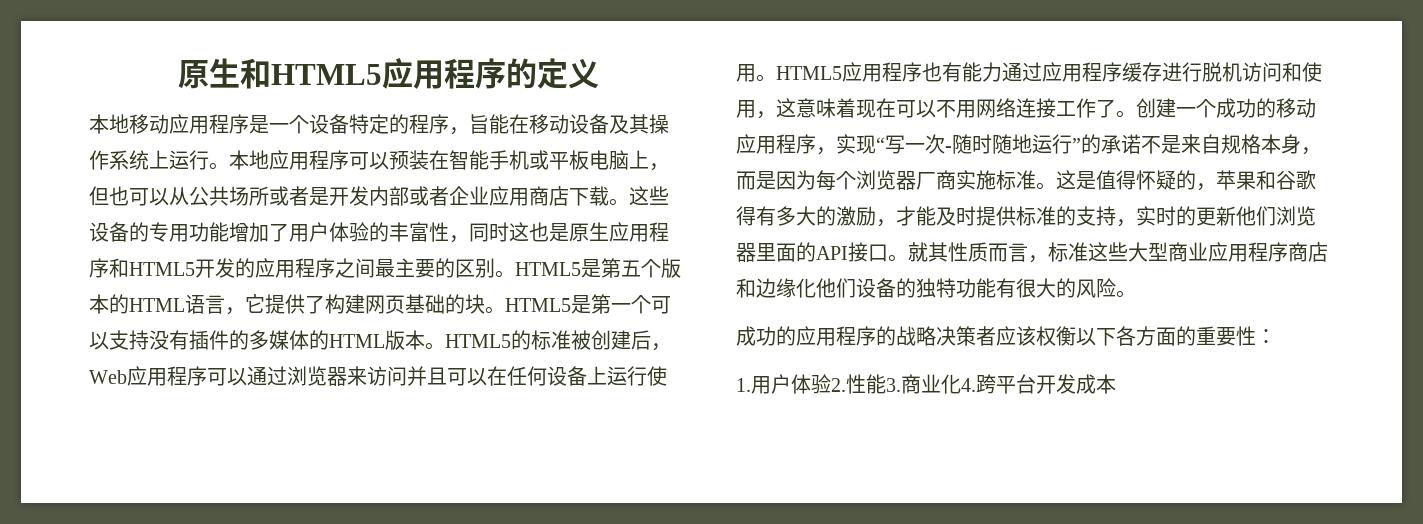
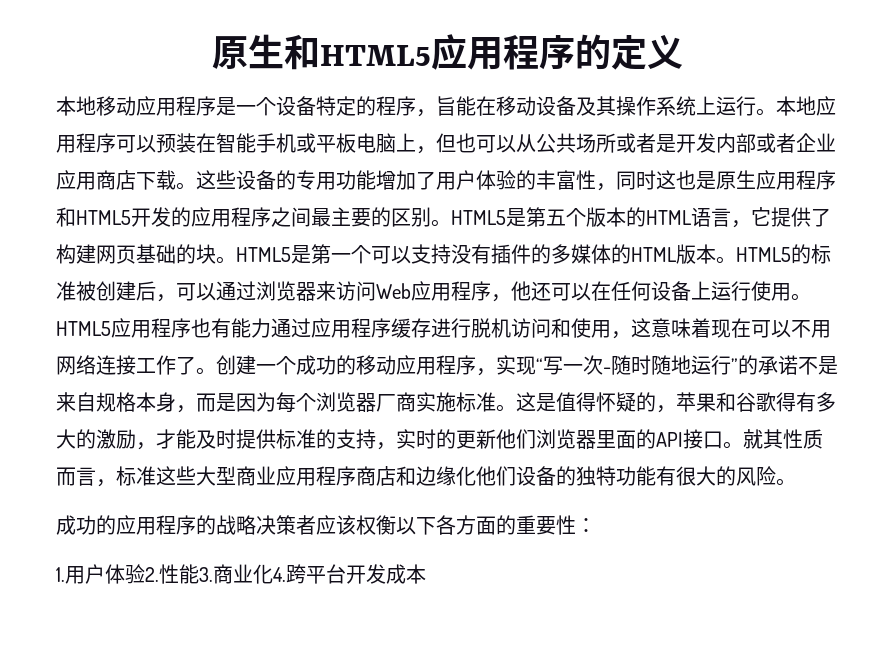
- HTML5的标准被创建后，Web应用程序可以通过浏览器来访问并且可以在任何设备上运行使用。
+ HTML5的标准被创建后，可以通过浏览器来访问Web应用程序，他还可以在任何设备上运行使用。

